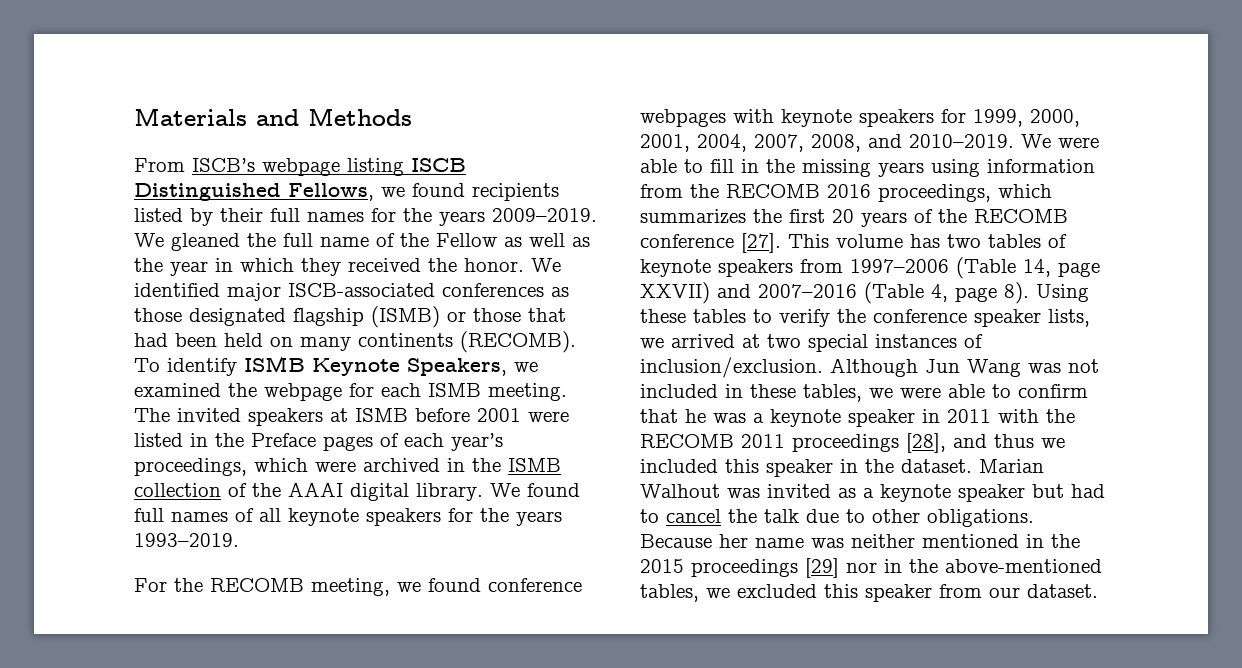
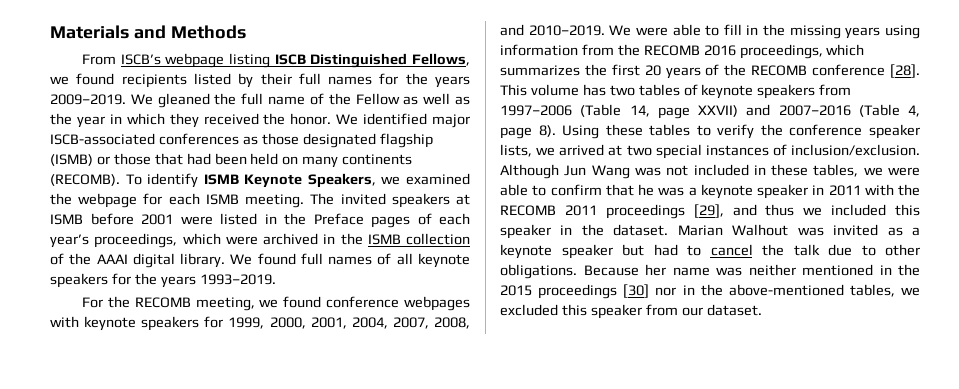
- We were able to fill in the missing years using information from the RECOMB 2016 proceedings, which summarizes the first 20 years of the RECOMB conference [27].
+ We were able to fill in the missing years using information from the RECOMB 2016 proceedings, which summarizes the first 20 years of the RECOMB conference [28].
- Although Jun Wang was not included in these tables, we were able to confirm that he was a keynote speaker in 2011 with the RECOMB 2011 proceedings [28], and thus we included this speaker in the dataset.
+ Although Jun Wang was not included in these tables, we were able to confirm that he was a keynote speaker in 2011 with the RECOMB 2011 proceedings [29], and thus we included this speaker in the dataset.
- Because her name was neither mentioned in the 2015 proceedings [29] nor in the above-mentioned tables, we excluded this speaker from our dataset.
+ Because her name was neither mentioned in the 2015 proceedings [30] nor in the above-mentioned tables, we excluded this speaker from our dataset.

